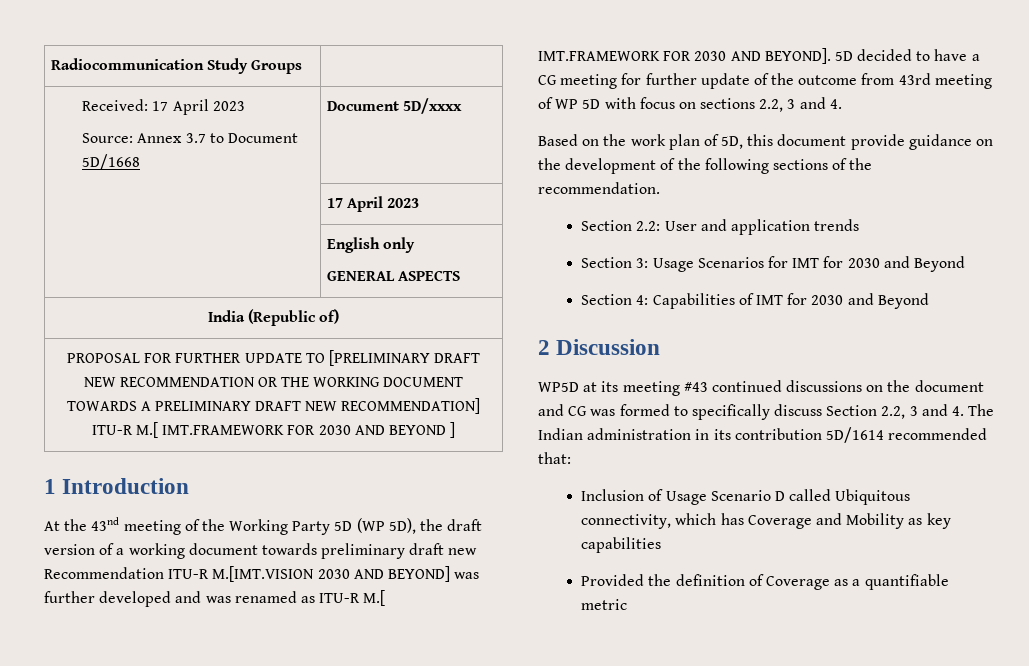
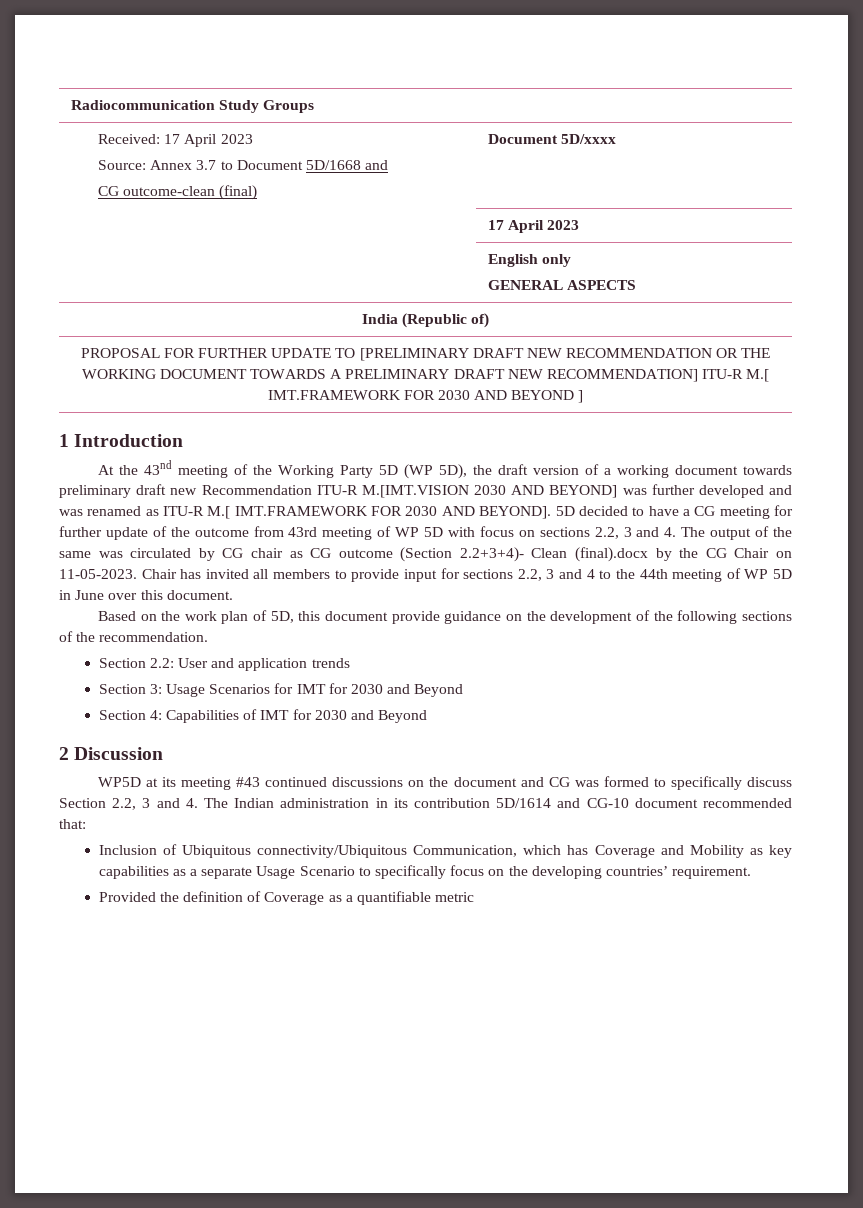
  Received: 17 April 2023
- Source: Annex 3.7 to Document 5D/1668 | Document 5D/xxxx
+ Source: Annex 3.7 to Document 5D/1668 and
+ CG outcome-clean (final) | Document 5D/xxxx
- 5D decided to have a CG meeting for further update of the outcome from 43rd meeting of WP 5D with focus on sections 2.2, 3 and 4.
+ 5D decided to have a CG meeting for further update of the outcome from 43rd meeting of WP 5D with focus on sections 2.2, 3 and 4. The output of the same was circulated by CG chair as CG outcome (Section 2.2+3+4)- Clean (final).docx by the CG Chair on 11-05-2023. Chair has invited all members to provide input for sections 2.2, 3 and 4 to the 44th meeting of WP 5D in June over this document.
- WP5D at its meeting #43 continued discussions on the document and CG was formed to specifically discuss Section 2.2, 3 and 4. The Indian administration in its contribution 5D/1614 recommended that:
+ WP5D at its meeting #43 continued discussions on the document and CG was formed to specifically discuss Section 2.2, 3 and 4. The Indian administration in its contribution 5D/1614 and CG-10 document recommended that:
- Inclusion of Usage Scenario D called Ubiquitous connectivity, which has Coverage and Mobility as key capabilities
+ Inclusion of Ubiquitous connectivity/Ubiquitous Communication, which has Coverage and Mobility as key capabilities as a separate Usage Scenario to specifically focus on the developing countries’ requirement.

